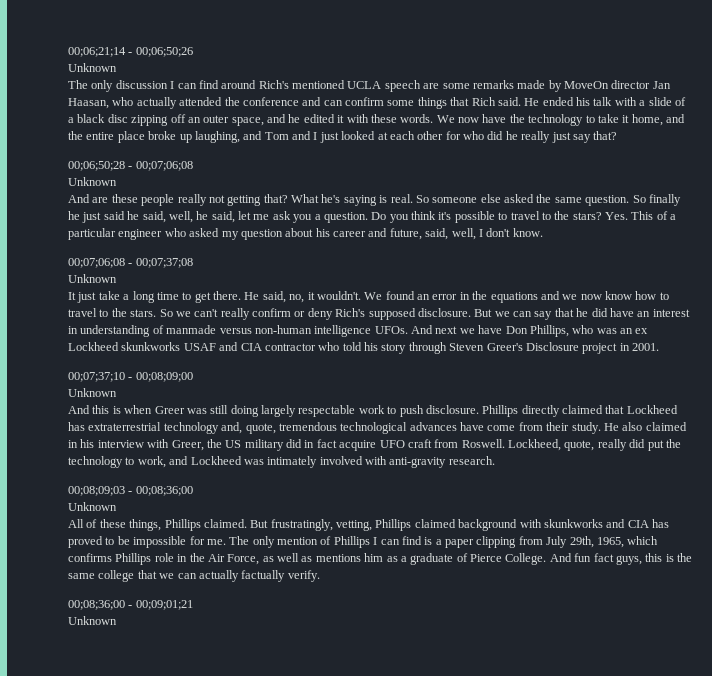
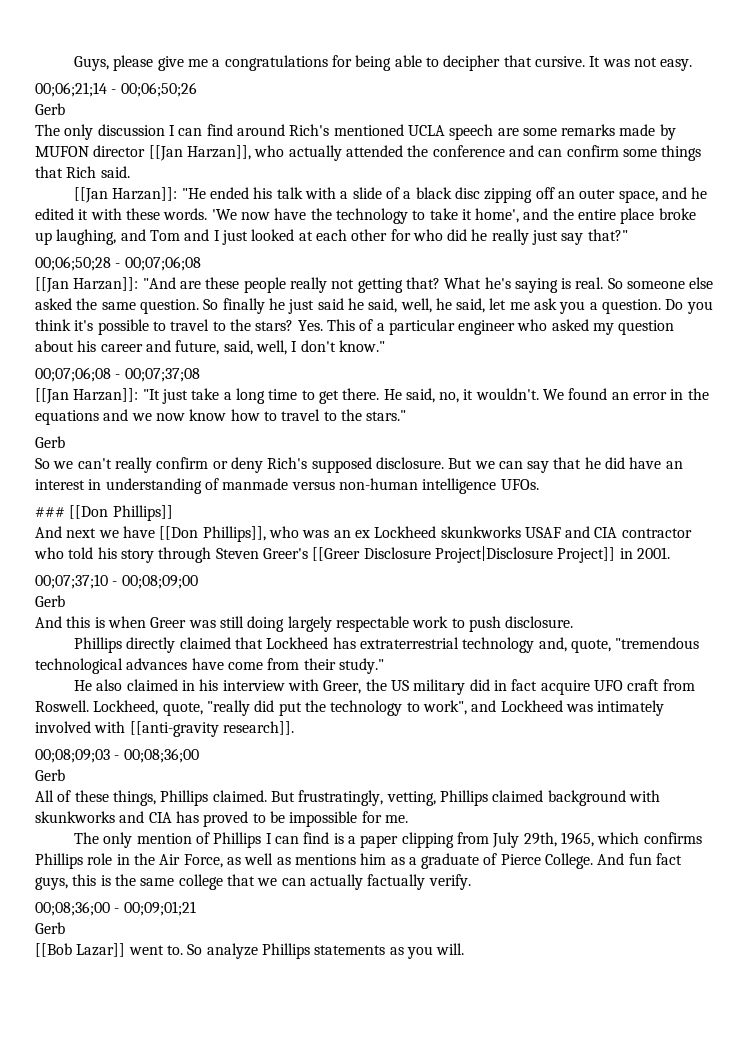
+ Guys, please give me a congratulations for being able to decipher that cursive. It was not easy.
  00;06;21;14 - 00;06;50;26
- Unknown
+ Gerb
- The only discussion I can find around Rich's mentioned UCLA speech are some remarks made by MoveOn director Jan Haasan, who actually attended the conference and can confirm some things that Rich said. He ended his talk with a slide of a black disc zipping off an outer space, and he edited it with these words.
+ The only discussion I can find around Rich's mentioned UCLA speech are some remarks made by MUFON director [[Jan Harzan]], who actually attended the conference and can confirm some things that Rich said.
+ [[Jan Harzan]]: "He ended his talk with a slide of a black disc zipping off an outer space, and he edited it with these words.
- We now have the technology to take it home, and the entire place broke up laughing, and Tom and I just looked at each other for who did he really just say that?
+ 'We now have the technology to take it home', and the entire place broke up laughing, and Tom and I just looked at each other for who did he really just say that?"
  00;06;50;28 - 00;07;06;08
- Unknown
- And are these people really not getting that?
+ [[Jan Harzan]]: "And are these people really not getting that?
- Yes. This of a particular engineer who asked my question about his career and future, said, well, I don't know.
+ Yes. This of a particular engineer who asked my question about his career and future, said, well, I don't know."
  00;07;06;08 - 00;07;37;08
- Unknown
- It just take a long time to get there.
+ [[Jan Harzan]]: "It just take a long time to get there.
- We found an error in the equations and we now know how to travel to the stars. So we can't really confirm or deny Rich's supposed disclosure.
+ We found an error in the equations and we now know how to travel to the stars."
+ Gerb
+ So we can't really confirm or deny Rich's supposed disclosure.
- But we can say that he did have an interest in understanding of manmade versus non-human intelligence UFOs. And next we have Don Phillips, who was an ex Lockheed skunkworks USAF and CIA contractor who told his story through Steven Greer's Disclosure project in 2001.
+ But we can say that he did have an interest in understanding of manmade versus non-human intelligence UFOs.
+ ### [[Don Phillips]]
+ And next we have [[Don Phillips]], who was an ex Lockheed skunkworks USAF and CIA contractor who told his story through Steven Greer's [[Greer Disclosure Project|Disclosure Project]] in 2001.
  00;07;37;10 - 00;08;09;00
- Unknown
+ Gerb
- And this is when Greer was still doing largely respectable work to push disclosure. Phillips directly claimed that Lockheed has extraterrestrial technology and, quote, tremendous technological advances have come from their study. He also claimed in his interview with Greer, the US military did in fact acquire UFO craft from Roswell.
+ And this is when Greer was still doing largely respectable work to push disclosure.
+ Phillips directly claimed that Lockheed has extraterrestrial technology and, quote, "tremendous technological advances have come from their study."
+ He also claimed in his interview with Greer, the US military did in fact acquire UFO craft from Roswell.
- Lockheed, quote, really did put the technology to work, and Lockheed was intimately involved with anti-gravity research.
+ Lockheed, quote, "really did put the technology to work", and Lockheed was intimately involved with [[anti-gravity research]].
  00;08;09;03 - 00;08;36;00
- Unknown
+ Gerb
- But frustratingly, vetting, Phillips claimed background with skunkworks and CIA has proved to be impossible for me. The only mention of Phillips I can find is a paper clipping from July 29th, 1965, which confirms Phillips role in the Air Force, as well as mentions him as a graduate of Pierce College.
+ But frustratingly, vetting, Phillips claimed background with skunkworks and CIA has proved to be impossible for me.
+ The only mention of Phillips I can find is a paper clipping from July 29th, 1965, which confirms Phillips role in the Air Force, as well as mentions him as a graduate of Pierce College.
  00;08;36;00 - 00;09;01;21
- Unknown
+ Gerb
+ [[Bob Lazar]] went to. So analyze Phillips statements as you will.

